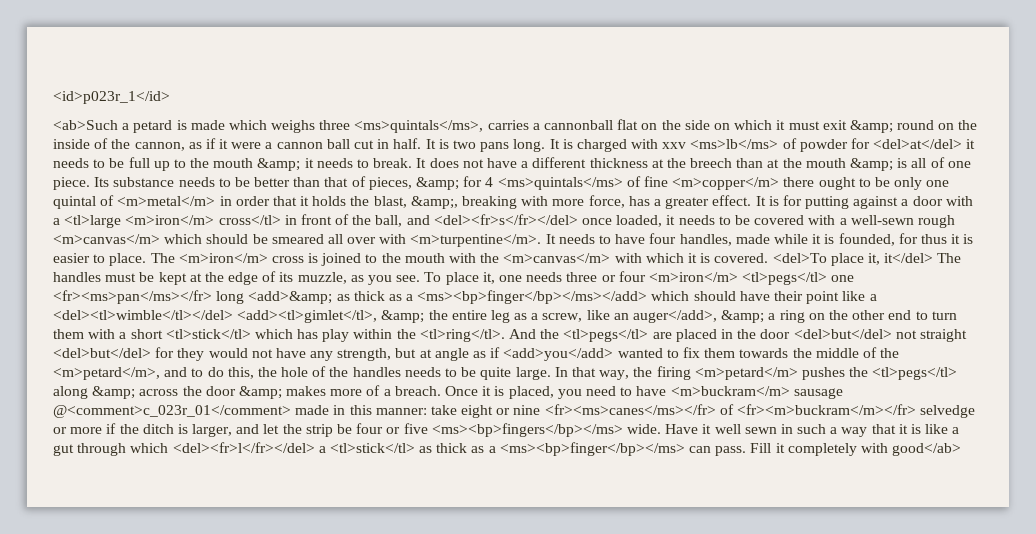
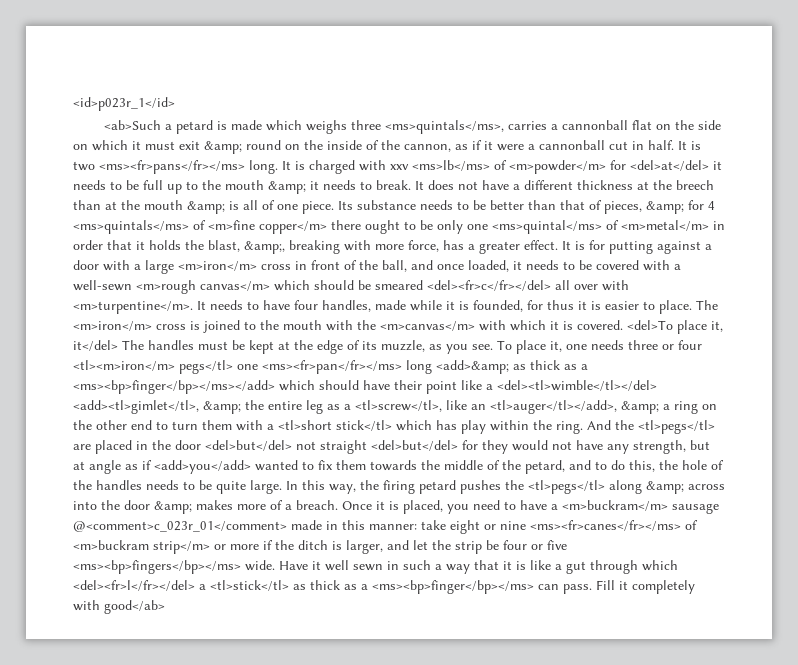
- <ab>Such a petard is made which weighs three <ms>quintals</ms>, carries a cannonball flat on the side on which it must exit &amp; round on the inside of the cannon, as if it were a cannon ball cut in half.
+ <ab>Such a petard is made which weighs three <ms>quintals</ms>, carries a cannonball flat on the side on which it must exit &amp; round on the inside of the cannon, as if it were a cannonball cut in half.
- It is two pans long.
+ It is two <ms><fr>pans</fr></ms> long.
- It is charged with xxv <ms>lb</ms> of powder for <del>at</del> it needs to be full up to the mouth &amp; it needs to break.
+ It is charged with xxv <ms>lb</ms> of <m>powder</m> for <del>at</del> it needs to be full up to the mouth &amp; it needs to break.
- Its substance needs to be better than that of pieces, &amp; for 4 <ms>quintals</ms> of fine <m>copper</m> there ought to be only one quintal of <m>metal</m> in order that it holds the blast, &amp;, breaking with more force, has a greater effect.
+ Its substance needs to be better than that of pieces, &amp; for 4 <ms>quintals</ms> of <m>fine copper</m> there ought to be only one <ms>quintal</ms> of <m>metal</m> in order that it holds the blast, &amp;, breaking with more force, has a greater effect.
- It is for putting against a door with a <tl>large <m>iron</m> cross</tl> in front of the ball, and <del><fr>s</fr></del> once loaded, it needs to be covered with a well-sewn rough <m>canvas</m> which should be smeared all over with <m>turpentine</m>.
+ It is for putting against a door with a large <m>iron</m> cross in front of the ball, and once loaded, it needs to be covered with a well-sewn <m>rough canvas</m> which should be smeared <del><fr>c</fr></del> all over with <m>turpentine</m>.
- To place it, one needs three or four <m>iron</m> <tl>pegs</tl> one <fr><ms>pan</ms></fr> long <add>&amp; as thick as a <ms><bp>finger</bp></ms></add> which should have their point like a <del><tl>wimble</tl></del> <add><tl>gimlet</tl>, &amp; the entire leg as a screw, like an auger</add>, &amp; a ring on the other end to turn them with a short <tl>stick</tl> which has play within the <tl>ring</tl>.
+ To place it, one needs three or four <tl><m>iron</m> pegs</tl> one <ms><fr>pan</fr></ms> long <add>&amp; as thick as a <ms><bp>finger</bp></ms></add> which should have their point like a <del><tl>wimble</tl></del> <add><tl>gimlet</tl>, &amp; the entire leg as a <tl>screw</tl>, like an <tl>auger</tl></add>, &amp; a ring on the other end to turn them with a <tl>short stick</tl> which has play within the ring.
- And the <tl>pegs</tl> are placed in the door <del>but</del> not straight <del>but</del> for they would not have any strength, but at angle as if <add>you</add> wanted to fix them towards the middle of the <m>petard</m>, and to do this, the hole of the handles needs to be quite large.
+ And the <tl>pegs</tl> are placed in the door <del>but</del> not straight <del>but</del> for they would not have any strength, but at angle as if <add>you</add> wanted to fix them towards the middle of the petard, and to do this, the hole of the handles needs to be quite large.
- In that way, the firing <m>petard</m> pushes the <tl>pegs</tl> along &amp; across the door &amp; makes more of a breach.
+ In this way, the firing petard pushes the <tl>pegs</tl> along &amp; across into the door &amp; makes more of a breach.
- Once it is placed, you need to have <m>buckram</m> sausage @<comment>c_023r_01</comment> made in this manner: take eight or nine <fr><ms>canes</ms></fr> of <fr><m>buckram</m></fr> selvedge or more if the ditch is larger, and let the strip be four or five <ms><bp>fingers</bp></ms> wide.
+ Once it is placed, you need to have a <m>buckram</m> sausage @<comment>c_023r_01</comment> made in this manner: take eight or nine <ms><fr>canes</fr></ms> of <m>buckram strip</m> or more if the ditch is larger, and let the strip be four or five <ms><bp>fingers</bp></ms> wide.

